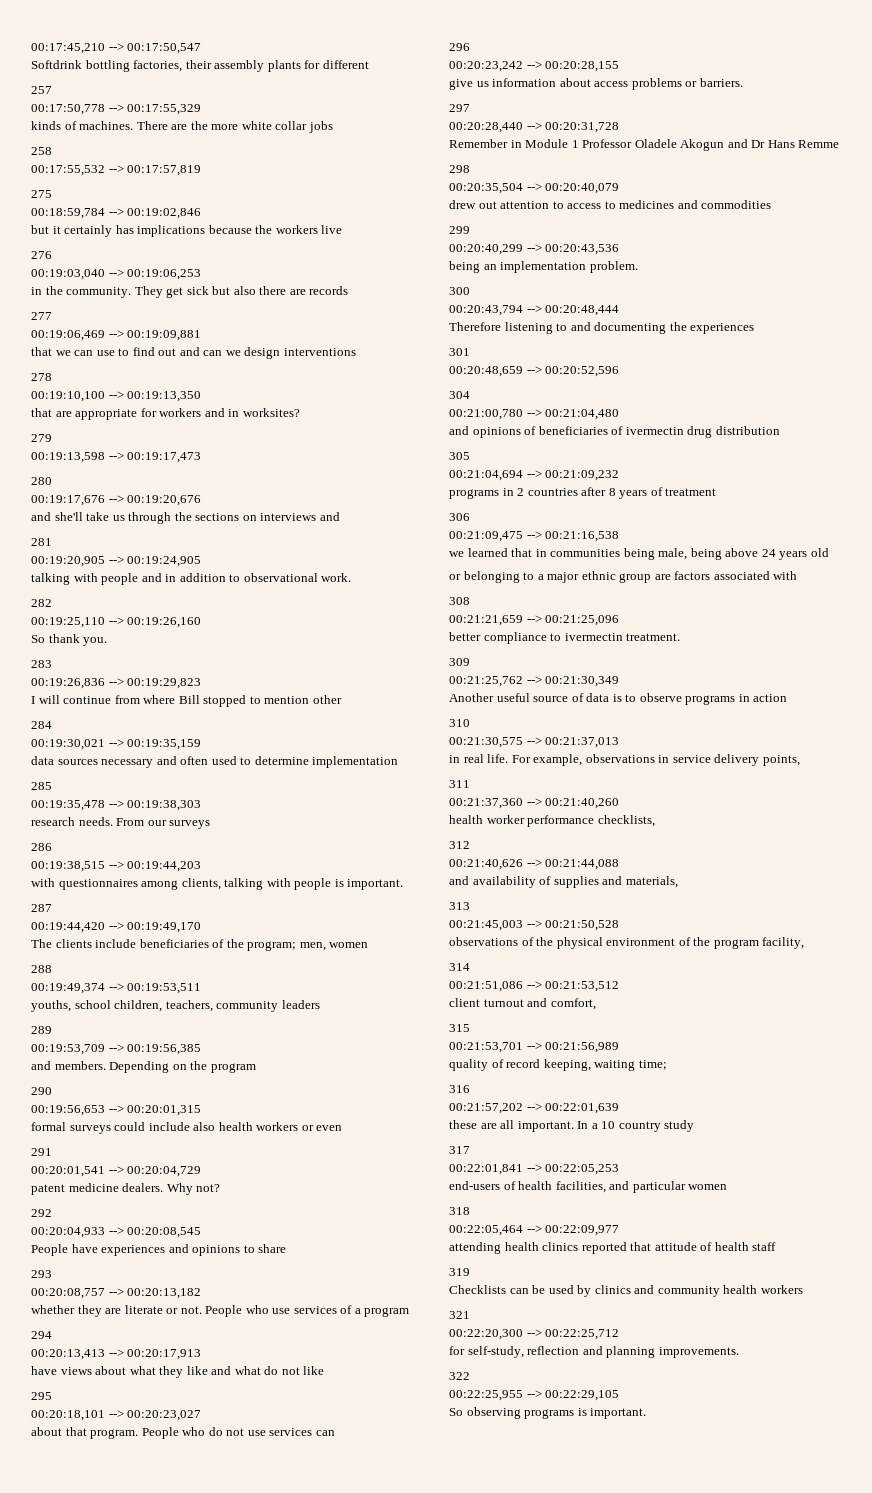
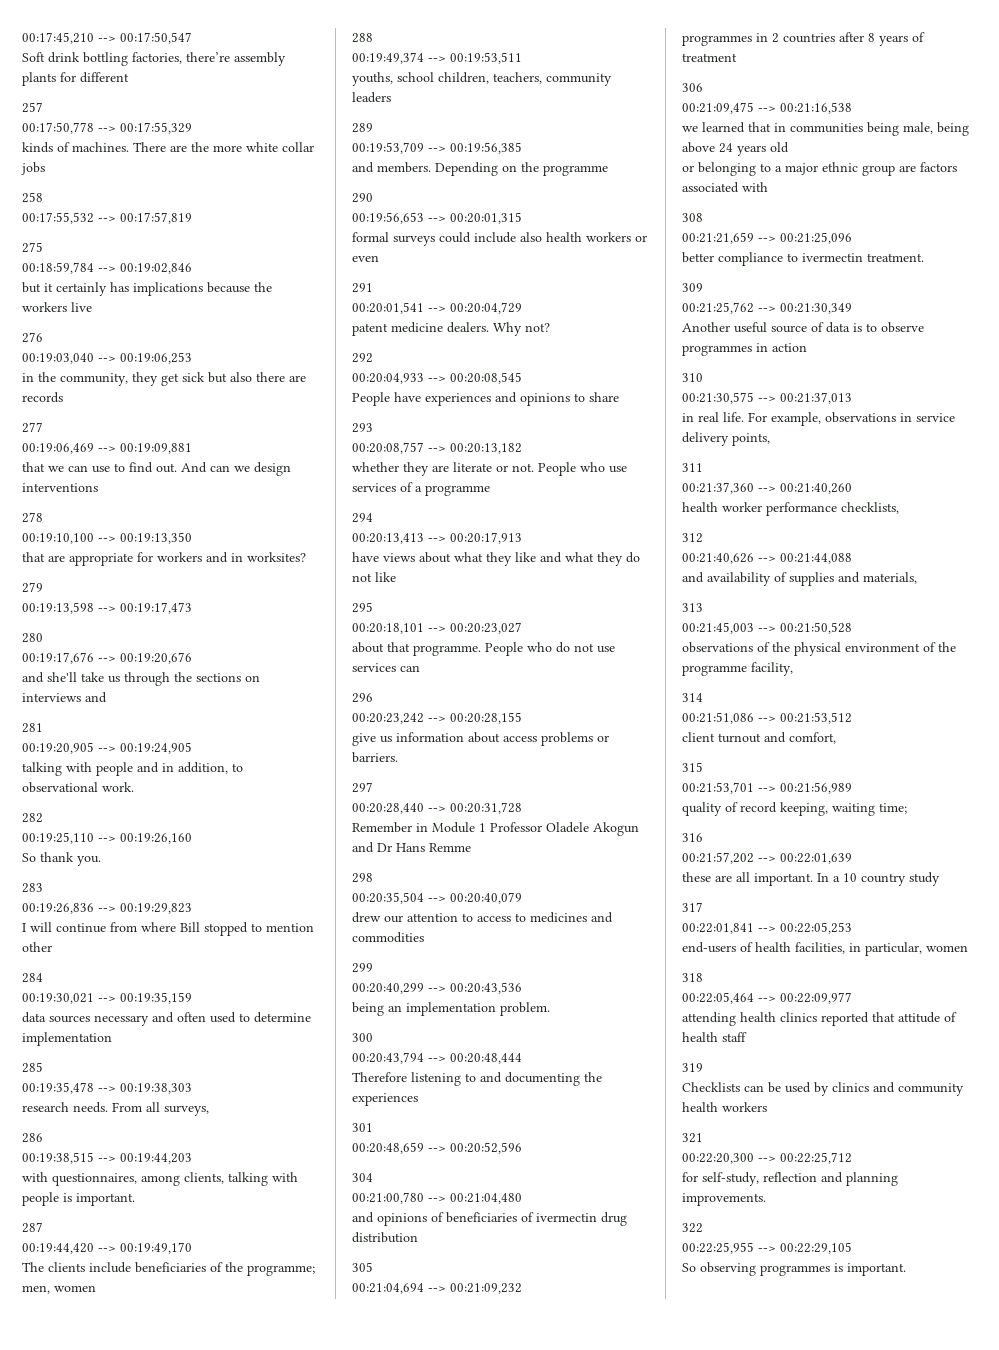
- Softdrink bottling factories, their assembly plants for different
+ Soft drink bottling factories, there’re assembly plants for different
- in the community. They get sick but also there are records
+ in the community, they get sick but also there are records
- that we can use to find out and can we design interventions
+ that we can use to find out. And can we design interventions
- talking with people and in addition to observational work.
+ talking with people and in addition, to observational work.
- From our surveys
+ From all surveys,
- with questionnaires among clients, talking with people is important.
+ with questionnaires, among clients, talking with people is important.
- The clients include beneficiaries of the program; men, women
+ The clients include beneficiaries of the programme; men, women
- Depending on the program
+ Depending on the programme
- People who use services of a program
+ People who use services of a programme
- have views about what they like and what do not like
+ have views about what they like and what they do not like
- about that program.
+ about that programme.
- drew out attention to access to medicines and commodities
+ drew our attention to access to medicines and commodities
- programs in 2 countries after 8 years of treatment
+ programmes in 2 countries after 8 years of treatment
- Another useful source of data is to observe programs in action
+ Another useful source of data is to observe programmes in action
- observations of the physical environment of the program facility,
+ observations of the physical environment of the programme facility,
- end-users of health facilities, and particular women
+ end-users of health facilities, in particular, women
- So observing programs is important.
+ So observing programmes is important.

